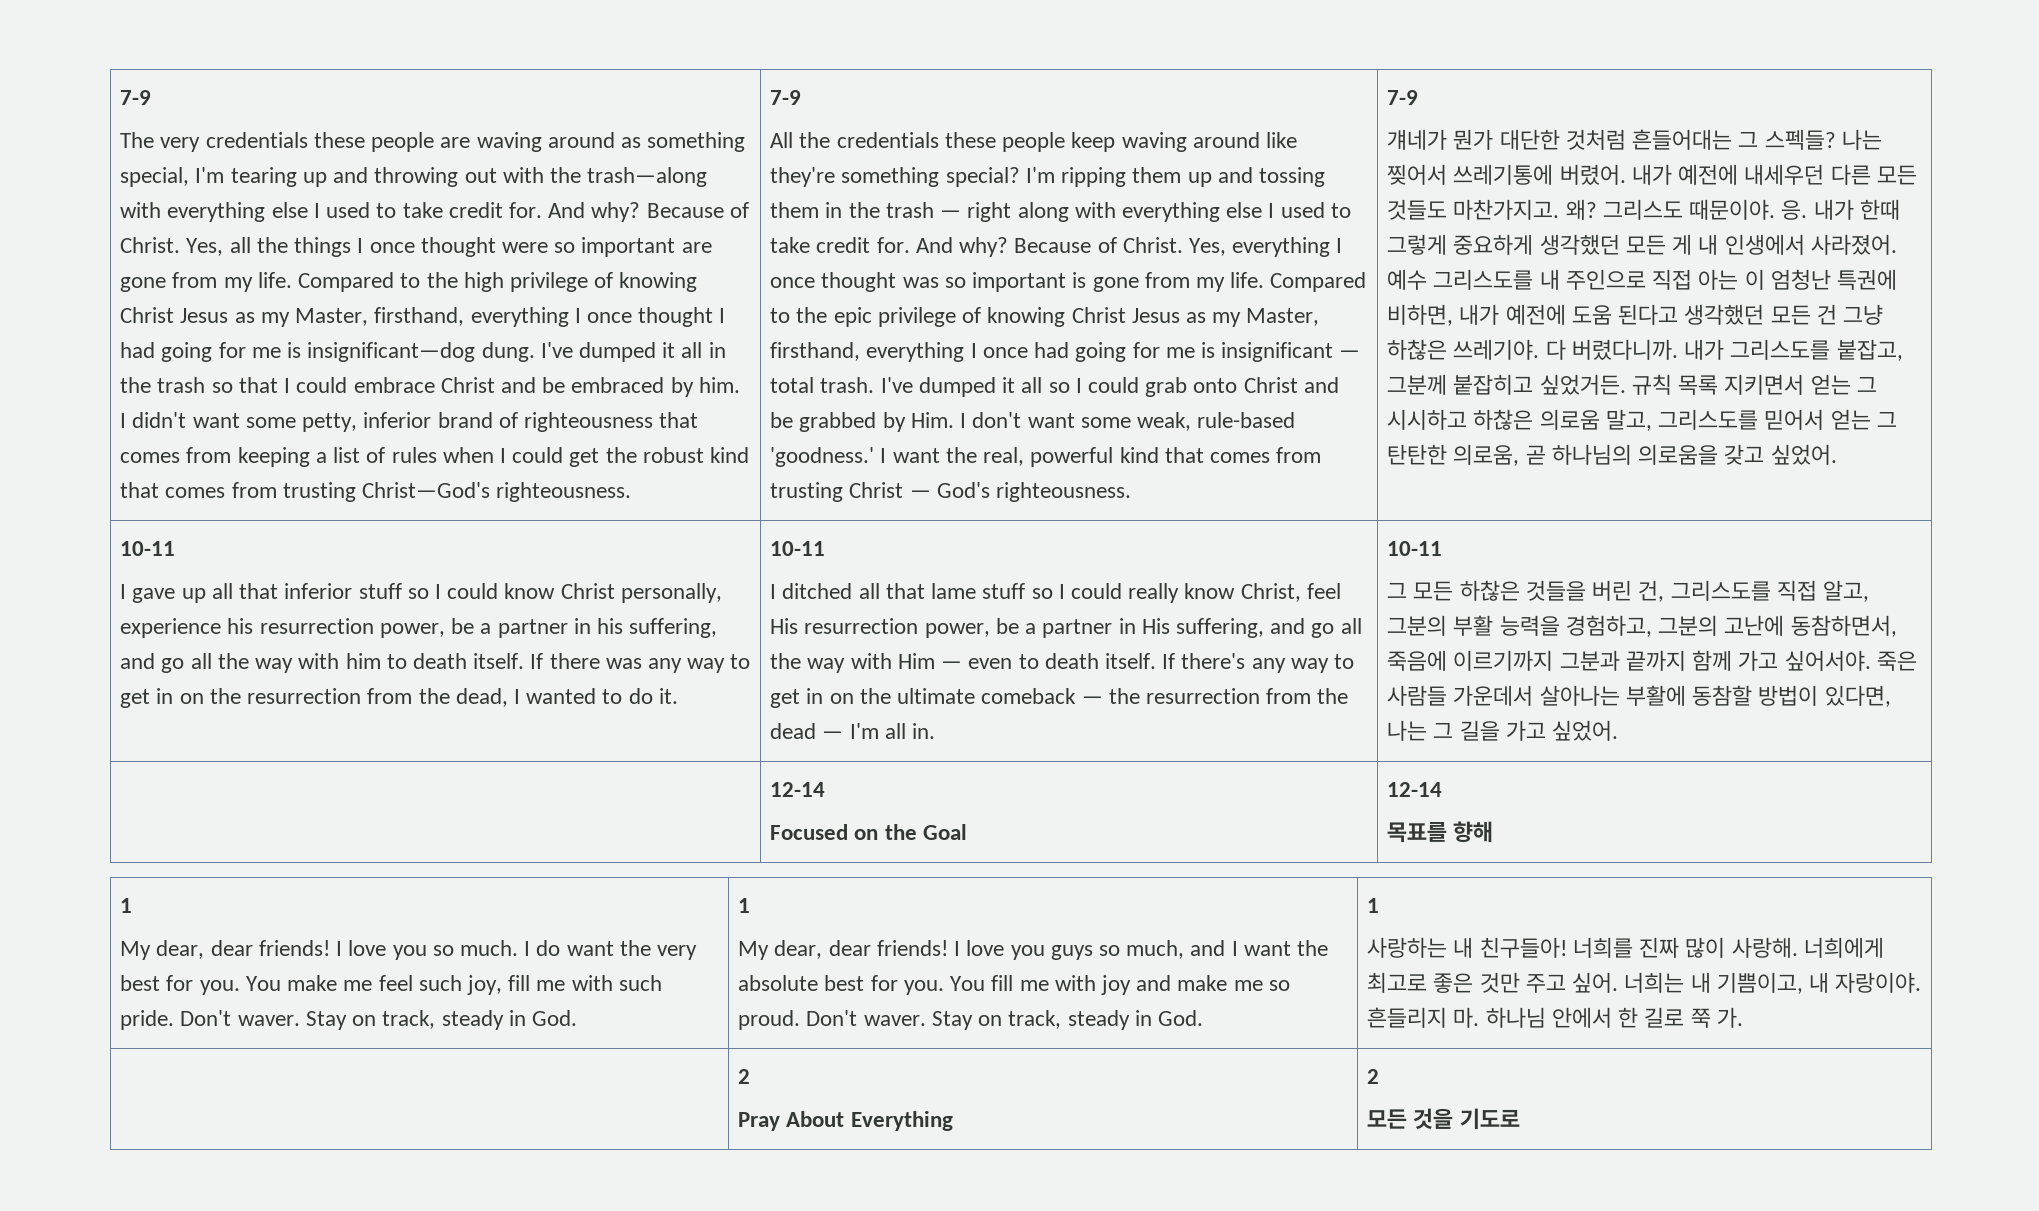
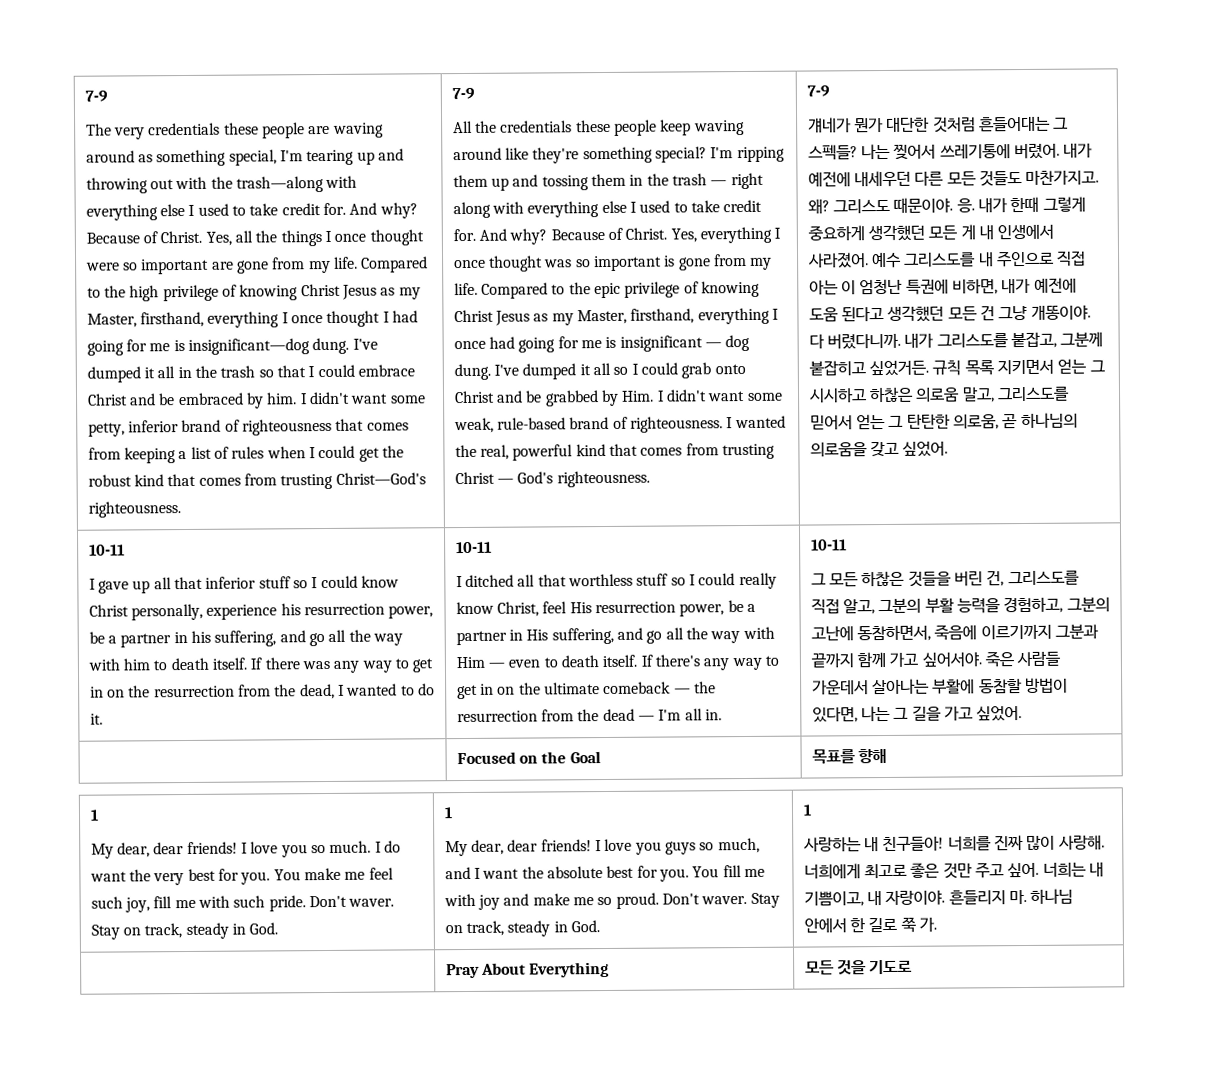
- Compared to the epic privilege of knowing Christ Jesus as my Master, firsthand, everything I once had going for me is insignificant — total trash.
+ Compared to the epic privilege of knowing Christ Jesus as my Master, firsthand, everything I once had going for me is insignificant — dog dung.
- I've dumped it all so I could grab onto Christ and be grabbed by Him. I don't want some weak, rule-based 'goodness.' I want the real, powerful kind that comes from trusting Christ — God's righteousness.
+ I've dumped it all so I could grab onto Christ and be grabbed by Him. I didn't want some weak, rule-based brand of righteousness. I wanted the real, powerful kind that comes from trusting Christ — God's righteousness.
- 예수 그리스도를 내 주인으로 직접 아는 이 엄청난 특권에 비하면, 내가 예전에 도움 된다고 생각했던 모든 건 그냥 하찮은 쓰레기야.
+ 예수 그리스도를 내 주인으로 직접 아는 이 엄청난 특권에 비하면, 내가 예전에 도움 된다고 생각했던 모든 건 그냥 개똥이야.
- I ditched all that lame stuff so I could really know Christ, feel His resurrection power, be a partner in His suffering, and go all the way with Him — even to death itself.
+ I ditched all that worthless stuff so I could really know Christ, feel His resurrection power, be a partner in His suffering, and go all the way with Him — even to death itself.
  죽은 사람들 가운데서 살아나는 부활에 동참할 방법이 있다면, 나는 그 길을 가고 싶었어.
- | 12-14
- Focused on the Goal | 12-14
- 목표를 향해
+ | Focused on the Goal | 목표를 향해
  하나님 안에서 한 길로 쭉 가.
- | 2
- Pray About Everything | 2
- 모든 것을 기도로
+ | Pray About Everything | 모든 것을 기도로

